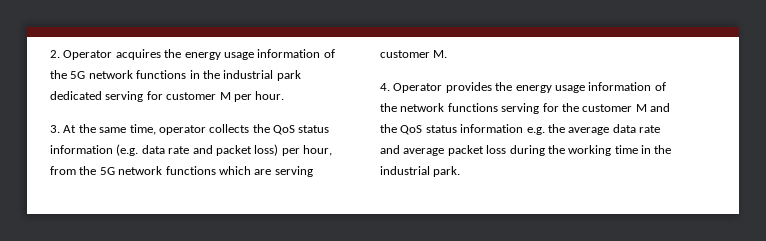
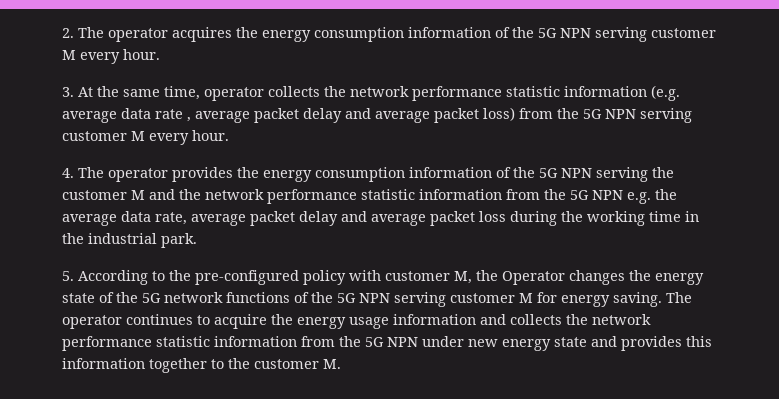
- 2. Operator acquires the energy usage information of the 5G network functions in the industrial park dedicated serving for customer M per hour.
+ 2. The operator acquires the energy consumption information of the 5G NPN serving customer M every hour.
- 3. At the same time, operator collects the QoS status information (e.g. data rate and packet loss) per hour, from the 5G network functions which are serving customer M.
+ 3. At the same time, operator collects the network performance statistic information (e.g. average data rate , average packet delay and average packet loss) from the 5G NPN serving customer M every hour.
- 4. Operator provides the energy usage information of the network functions serving for the customer M and the QoS status information e.g. the average data rate and average packet loss during the working time in the industrial park.
+ 4. The operator provides the energy consumption information of the 5G NPN serving the customer M and the network performance statistic information from the 5G NPN e.g. the average data rate, average packet delay and average packet loss during the working time in the industrial park.
+ 5. According to the pre-configured policy with customer M, the Operator changes the energy state of the 5G network functions of the 5G NPN serving customer M for energy saving. The operator continues to acquire the energy usage information and collects the network performance statistic information from the 5G NPN under new energy state and provides this information together to the customer M.

